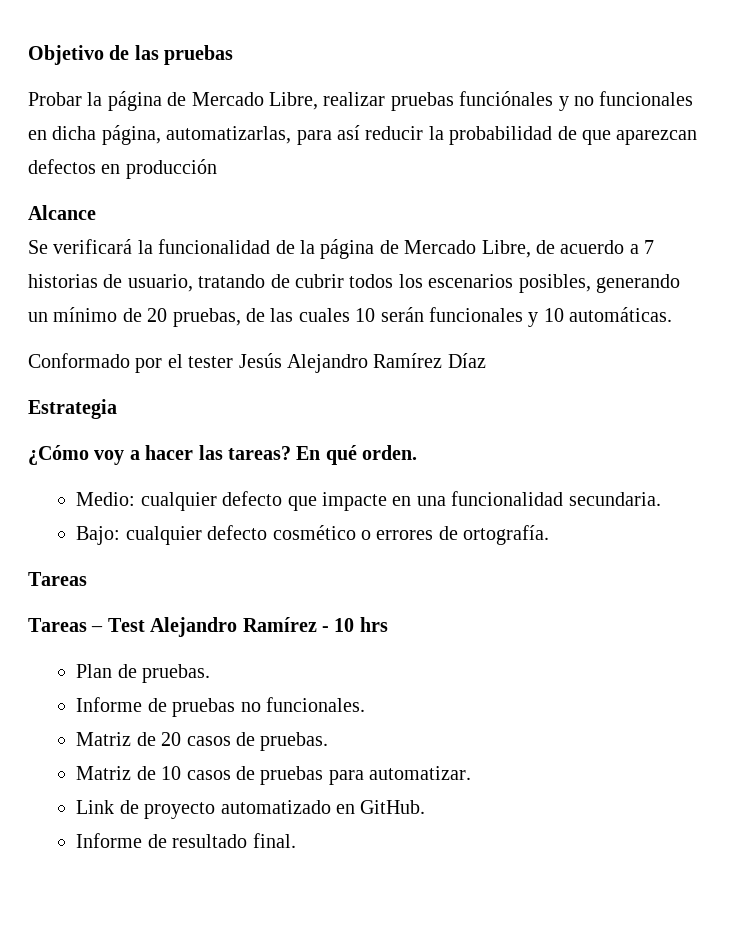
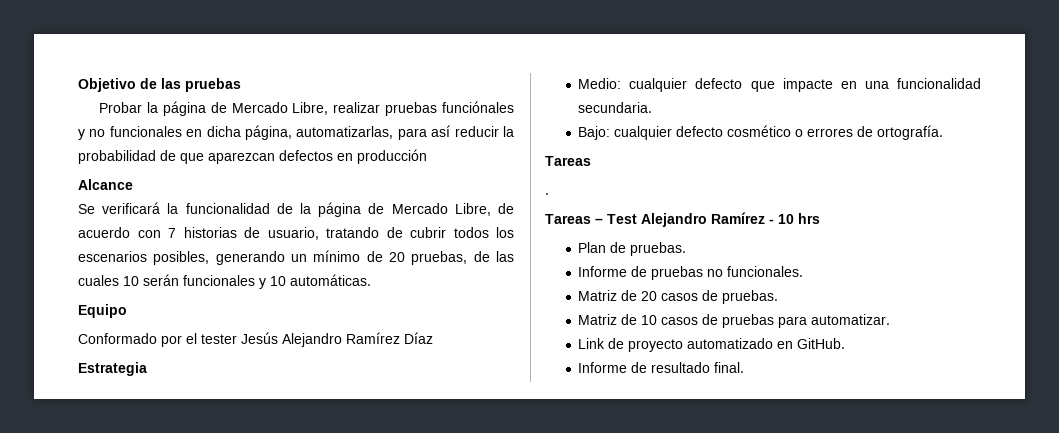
- Se verificará la funcionalidad de la página de Mercado Libre, de acuerdo a 7 historias de usuario, tratando de cubrir todos los escenarios posibles, generando un mínimo de 20 pruebas, de las cuales 10 serán funcionales y 10 automáticas.
+ Se verificará la funcionalidad de la página de Mercado Libre, de acuerdo con 7 historias de usuario, tratando de cubrir todos los escenarios posibles, generando un mínimo de 20 pruebas, de las cuales 10 serán funcionales y 10 automáticas.
+ Equipo
- ¿Cómo voy a hacer las tareas? En qué orden.
+ .

